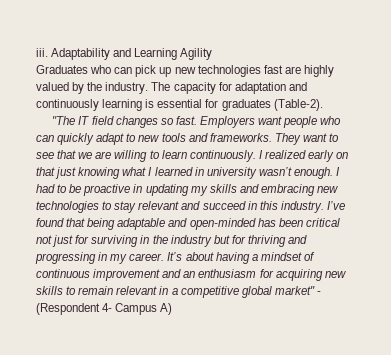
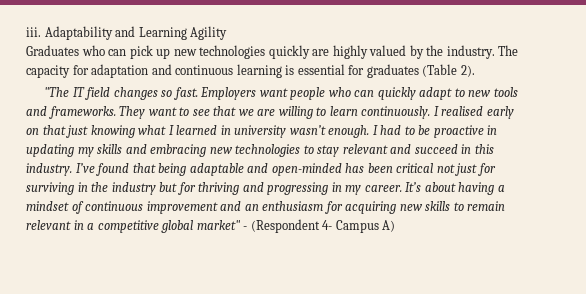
- Graduates who can pick up new technologies fast are highly valued by the industry.
+ Graduates who can pick up new technologies quickly are highly valued by the industry.
- The capacity for adaptation and continuously learning is essential for graduates (Table-2).
+ The capacity for adaptation and continuous learning is essential for graduates (Table 2).
- I realized early on that just knowing what I learned in university wasn’t enough.
+ I realised early on that just knowing what I learned in university wasn’t enough.

